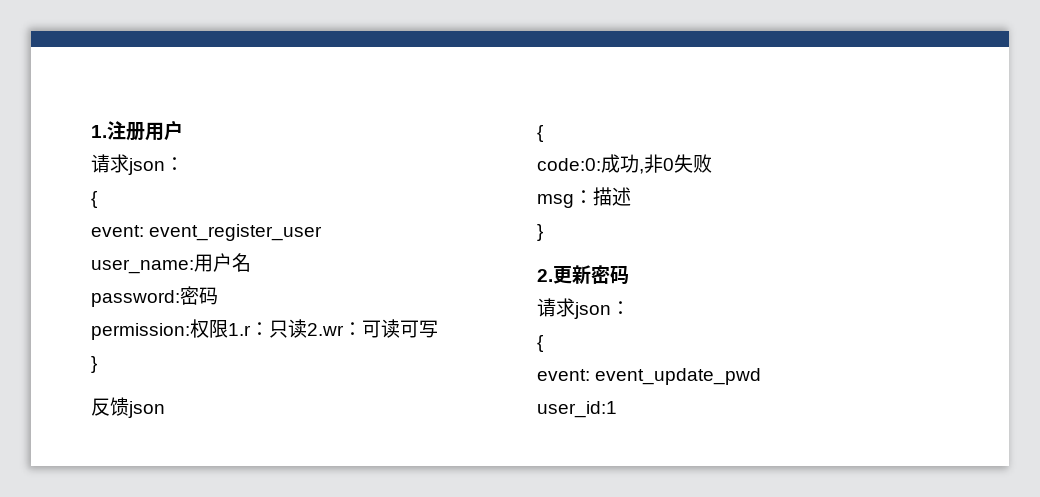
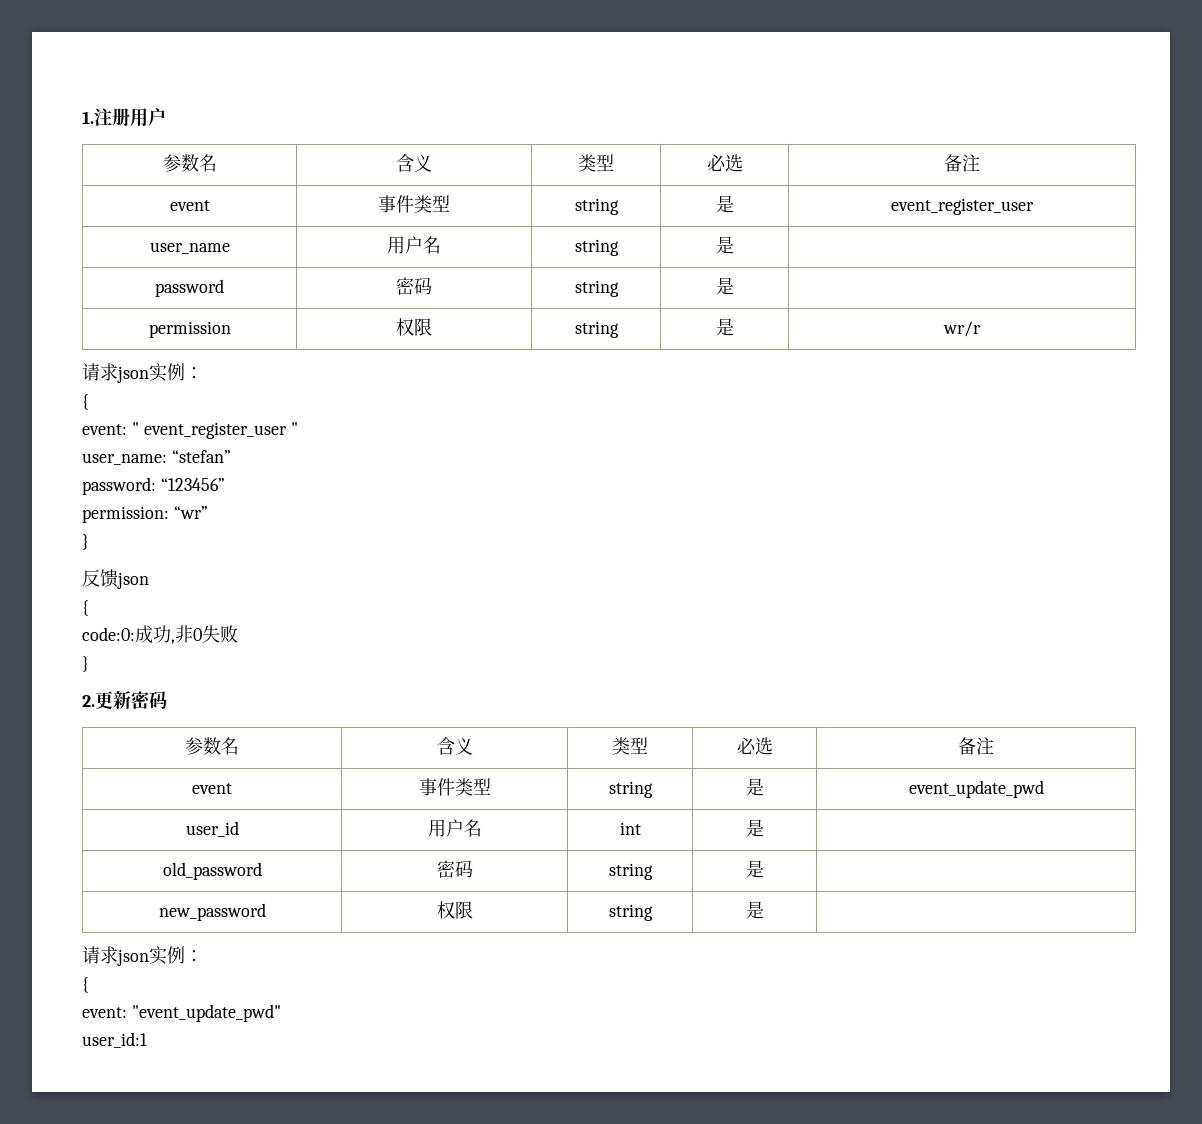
  1.注册用户
- 请求json：
+ 参数名 | 含义 | 类型 | 必选 | 备注
+ event | 事件类型 | string | 是 | event_register_user
+ user_name | 用户名 | string | 是 |
+ password | 密码 | string | 是 |
+ permission | 权限 | string | 是 | wr/r
+ 请求json实例：
  {
- event: event_register_user
+ event: " event_register_user "
- user_name:用户名
+ user_name: “stefan”
- password:密码
+ password: “123456”
- permission:权限1.r：只读2.wr：可读可写
+ permission: “wr”
- msg：描述
  2.更新密码
- 请求json：
+ 参数名 | 含义 | 类型 | 必选 | 备注
+ event | 事件类型 | string | 是 | event_update_pwd
+ user_id | 用户名 | int | 是 |
+ old_password | 密码 | string | 是 |
+ new_password | 权限 | string | 是 |
+ 请求json实例：
  {
- event: event_update_pwd
+ event: "event_update_pwd"

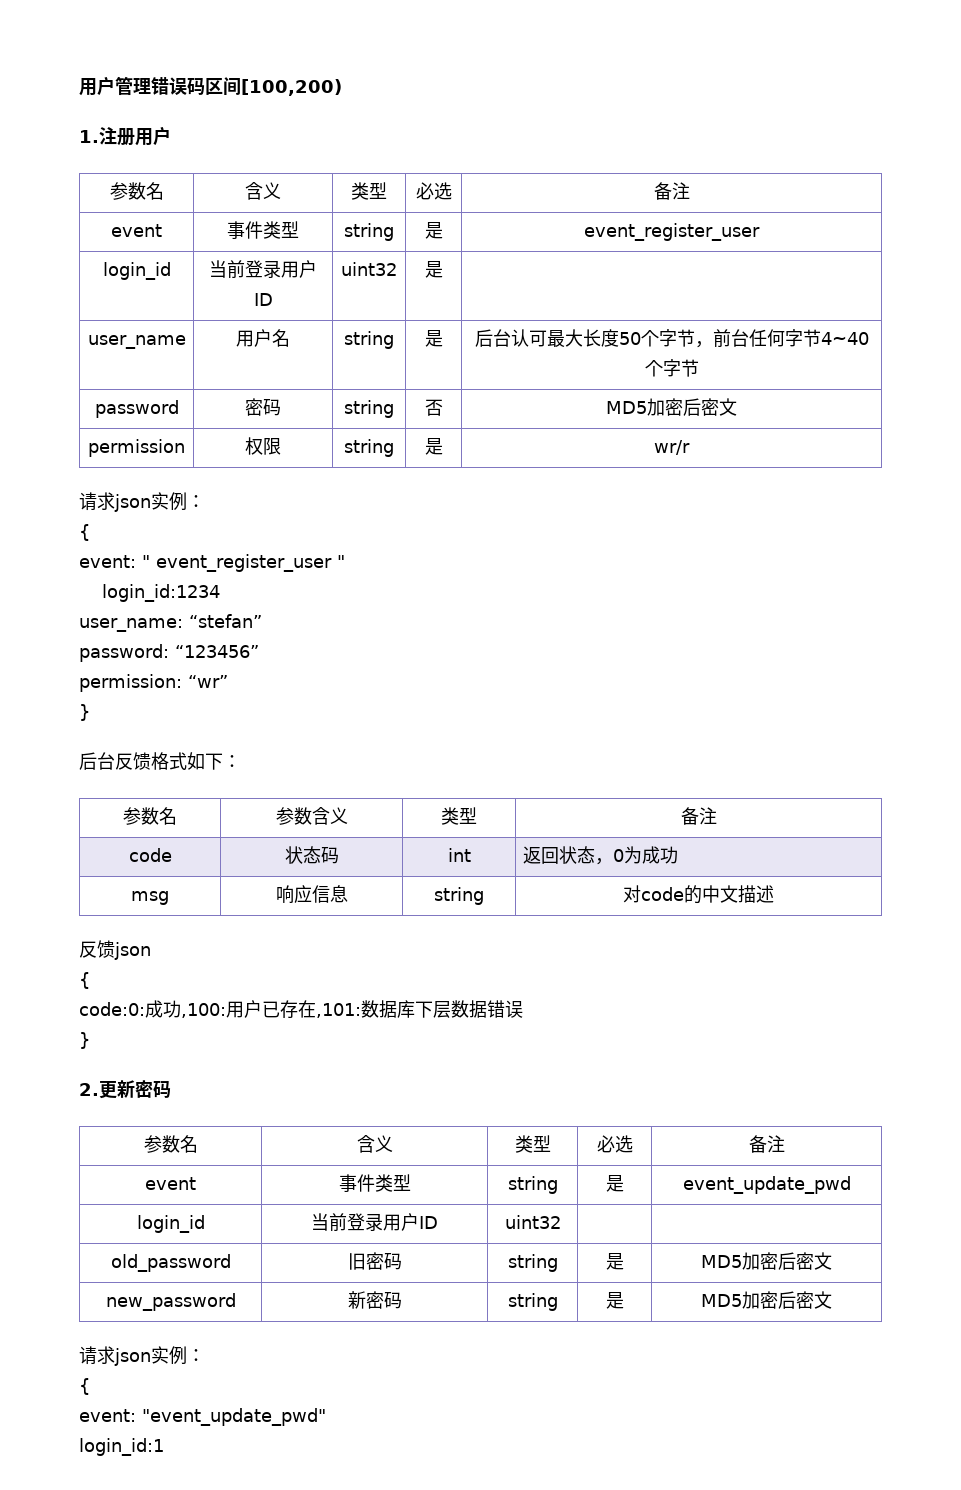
+ 用户管理错误码区间[100,200)
- user_name | 用户名 | string | 是 |
+ login_id | 当前登录用户ID | uint32 | 是 |
+ user_name | 用户名 | string | 是 | 后台认可最大长度50个字节，前台任何字节4~40个字节
- password | 密码 | string | 是 |
+ password | 密码 | string | 否 | MD5加密后密文
+ login_id:1234
+ 后台反馈格式如下：
+ 参数名 | 参数含义 | 类型 | 备注
+ code | 状态码 | int | 返回状态，0为成功
+ msg | 响应信息 | string | 对code的中文描述
- code:0:成功,非0失败
+ code:0:成功,100:用户已存在,101:数据库下层数据错误
- user_id | 用户名 | int | 是 |
+ login_id | 当前登录用户ID | uint32 | |
- old_password | 密码 | string | 是 |
+ old_password | 旧密码 | string | 是 | MD5加密后密文
- new_password | 权限 | string | 是 |
+ new_password | 新密码 | string | 是 | MD5加密后密文
- user_id:1
+ login_id:1

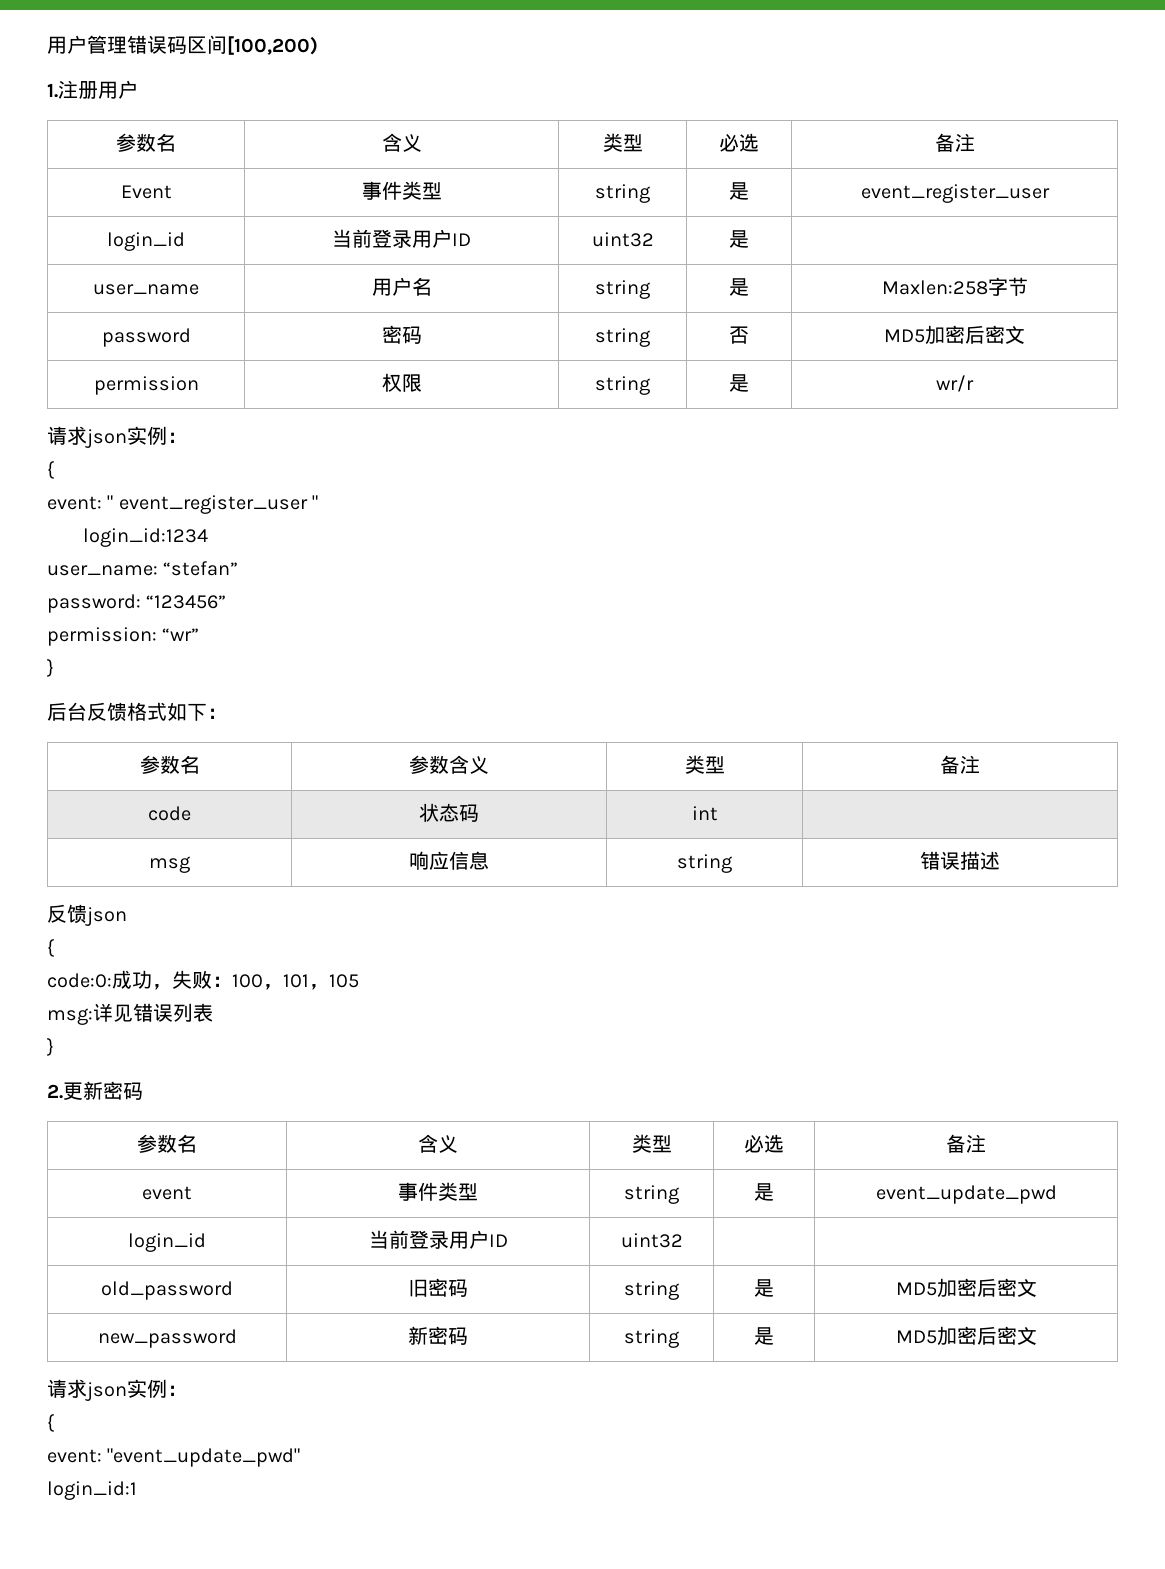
- event | 事件类型 | string | 是 | event_register_user
+ Event | 事件类型 | string | 是 | event_register_user
- user_name | 用户名 | string | 是 | 后台认可最大长度50个字节，前台任何字节4~40个字节
+ user_name | 用户名 | string | 是 | Maxlen:258字节
- code | 状态码 | int | 返回状态，0为成功
+ code | 状态码 | int |
- msg | 响应信息 | string | 对code的中文描述
+ msg | 响应信息 | string | 错误描述
- code:0:成功,100:用户已存在,101:数据库下层数据错误
+ code:0:成功，失败：100，101，105
+ msg:详见错误列表

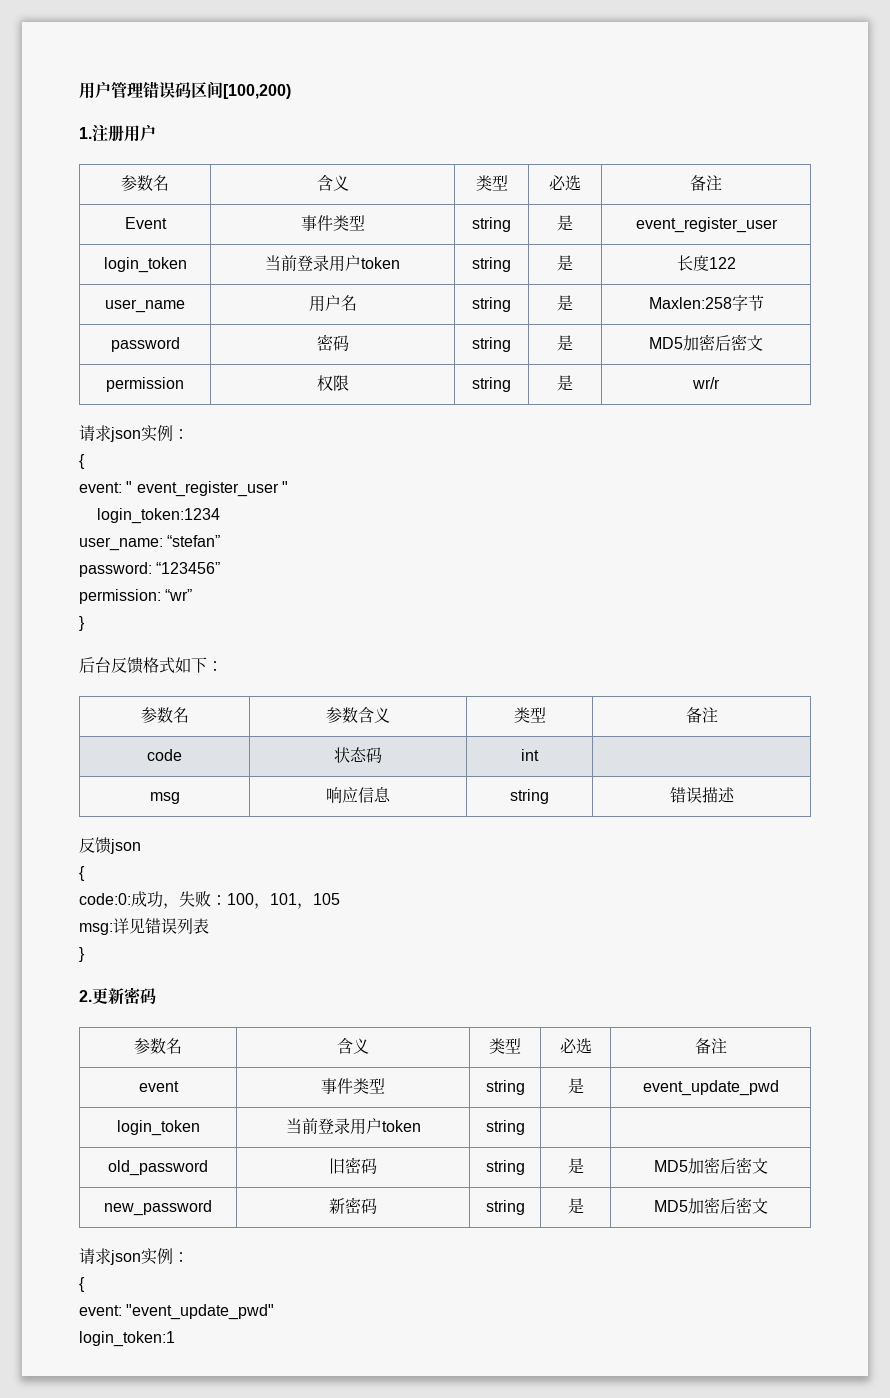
- login_id | 当前登录用户ID | uint32 | 是 |
+ login_token | 当前登录用户token | string | 是 | 长度122
- password | 密码 | string | 否 | MD5加密后密文
+ password | 密码 | string | 是 | MD5加密后密文
- login_id:1234
+ login_token:1234
- login_id | 当前登录用户ID | uint32 | |
+ login_token | 当前登录用户token | string | |
- login_id:1
+ login_token:1

